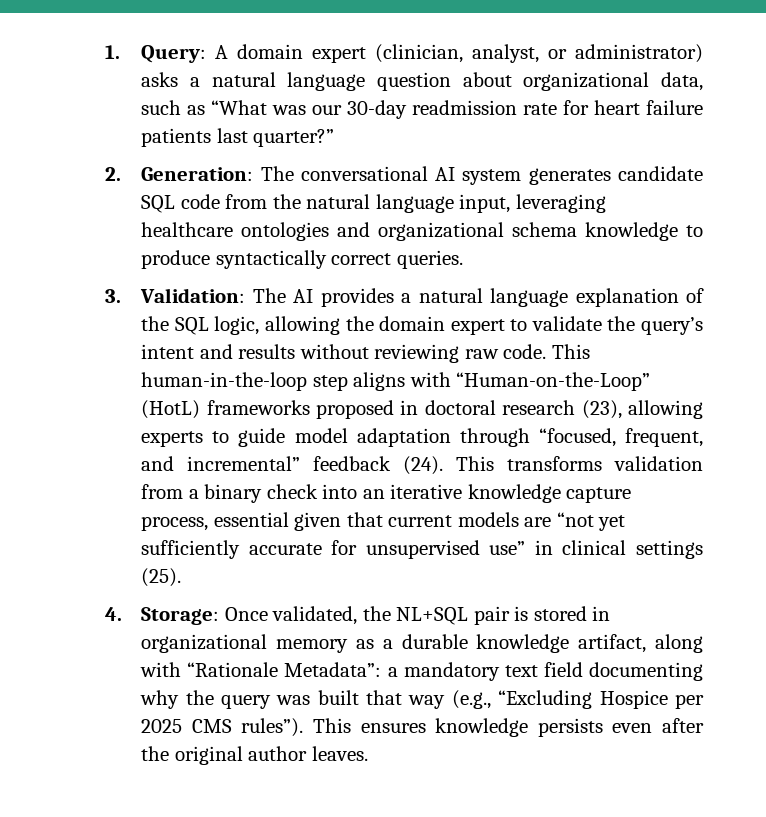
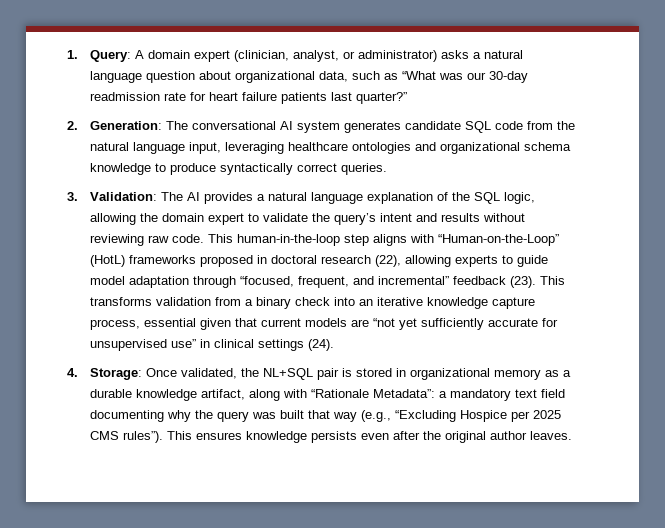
- This human-in-the-loop step aligns with “Human-on-the-Loop” (HotL) frameworks proposed in doctoral research (23), allowing experts to guide model adaptation through “focused, frequent, and incremental” feedback (24).
+ This human-in-the-loop step aligns with “Human-on-the-Loop” (HotL) frameworks proposed in doctoral research (22), allowing experts to guide model adaptation through “focused, frequent, and incremental” feedback (23).
- This transforms validation from a binary check into an iterative knowledge capture process, essential given that current models are “not yet sufficiently accurate for unsupervised use” in clinical settings (25).
+ This transforms validation from a binary check into an iterative knowledge capture process, essential given that current models are “not yet sufficiently accurate for unsupervised use” in clinical settings (24).

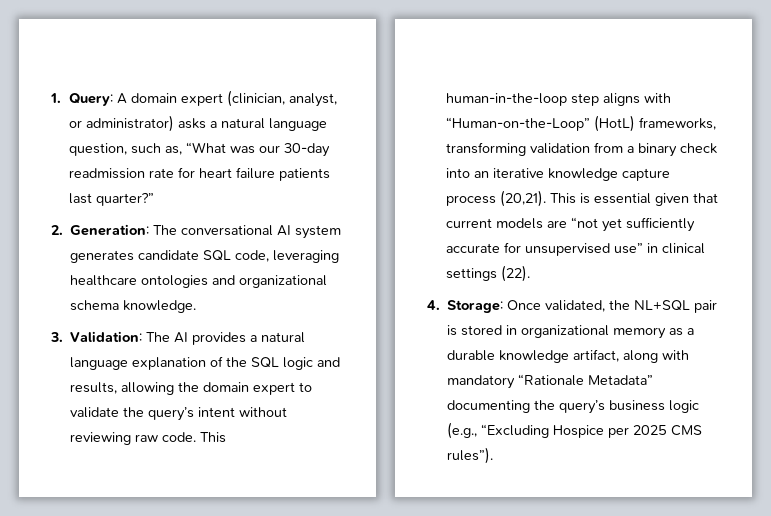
- 1. Query: A domain expert (clinician, analyst, or administrator) asks a natural language question about organizational data, such as “What was our 30-day readmission rate for heart failure patients last quarter?”
+ 1. Query: A domain expert (clinician, analyst, or administrator) asks a natural language question, such as, “What was our 30-day readmission rate for heart failure patients last quarter?”
- 2. Generation: The conversational AI system generates candidate SQL code from the natural language input, leveraging healthcare ontologies and organizational schema knowledge to produce syntactically correct queries.
+ 2. Generation: The conversational AI system generates candidate SQL code, leveraging healthcare ontologies and organizational schema knowledge.
- 3. Validation: The AI provides a natural language explanation of the SQL logic, allowing the domain expert to validate the query’s intent and results without reviewing raw code.
+ 3. Validation: The AI provides a natural language explanation of the SQL logic and results, allowing the domain expert to validate the query’s intent without reviewing raw code.
- This human-in-the-loop step aligns with “Human-on-the-Loop” (HotL) frameworks proposed in doctoral research (22), allowing experts to guide model adaptation through “focused, frequent, and incremental” feedback (23). This transforms validation from a binary check into an iterative knowledge capture process, essential given that current models are “not yet sufficiently accurate for unsupervised use” in clinical settings (24).
+ This human-in-the-loop step aligns with “Human-on-the-Loop” (HotL) frameworks, transforming validation from a binary check into an iterative knowledge capture process (20,21). This is essential given that current models are “not yet sufficiently accurate for unsupervised use” in clinical settings (22).
- 4. Storage: Once validated, the NL+SQL pair is stored in organizational memory as a durable knowledge artifact, along with “Rationale Metadata”: a mandatory text field documenting why the query was built that way (e.g., “Excluding Hospice per 2025 CMS rules”). This ensures knowledge persists even after the original author leaves.
+ 4. Storage: Once validated, the NL+SQL pair is stored in organizational memory as a durable knowledge artifact, along with mandatory “Rationale Metadata” documenting the query’s business logic (e.g., “Excluding Hospice per 2025 CMS rules”).

